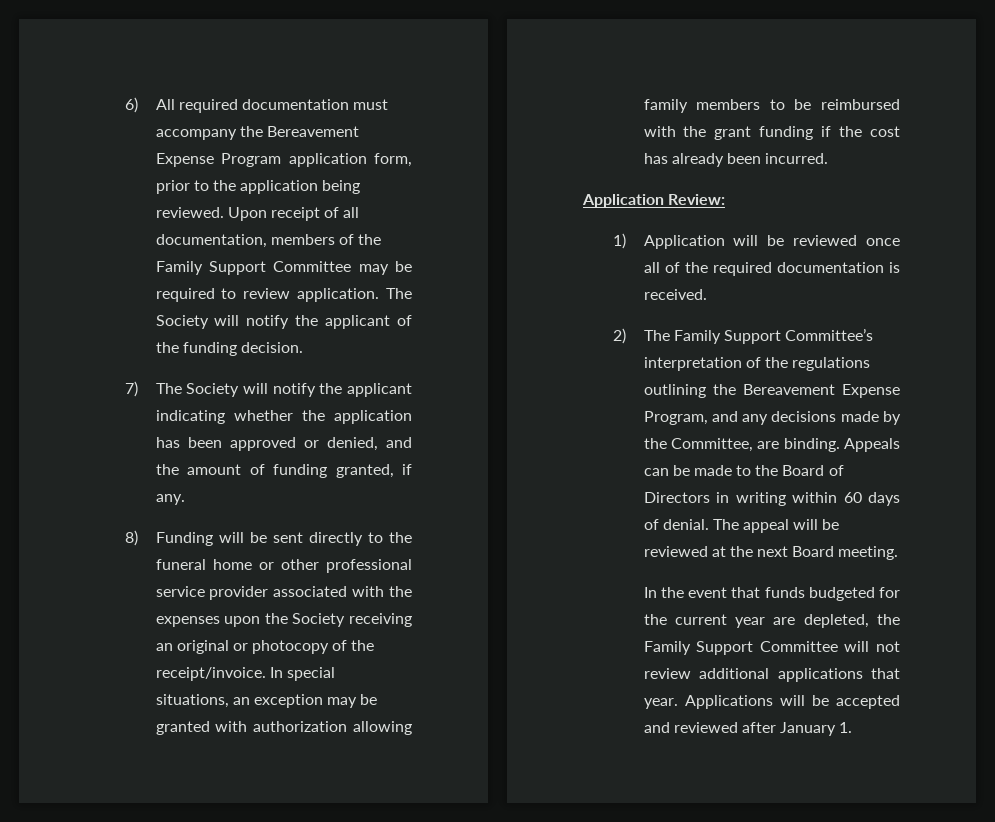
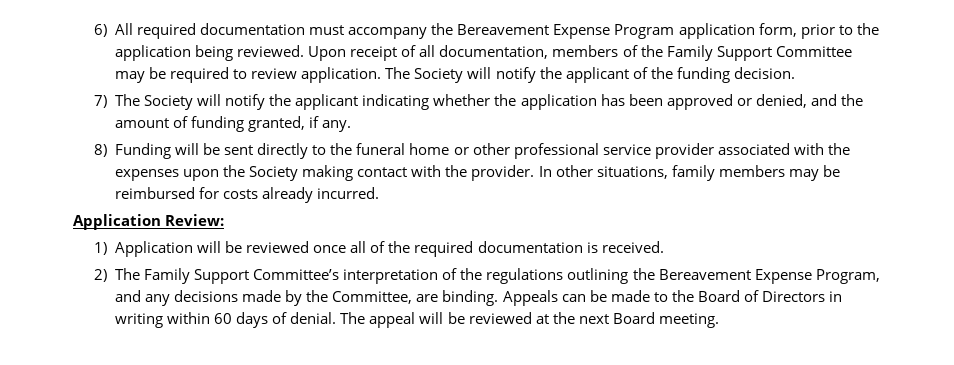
- 8) Funding will be sent directly to the funeral home or other professional service provider associated with the expenses upon the Society receiving an original or photocopy of the receipt/invoice. In special situations, an exception may be granted with authorization allowing family members to be reimbursed with the grant funding if the cost has already been incurred.
+ 8) Funding will be sent directly to the funeral home or other professional service provider associated with the expenses upon the Society making contact with the provider. In other situations, family members may be reimbursed for costs already incurred.
- In the event that funds budgeted for the current year are depleted, the Family Support Committee will not review additional applications that year. Applications will be accepted and reviewed after January 1.

